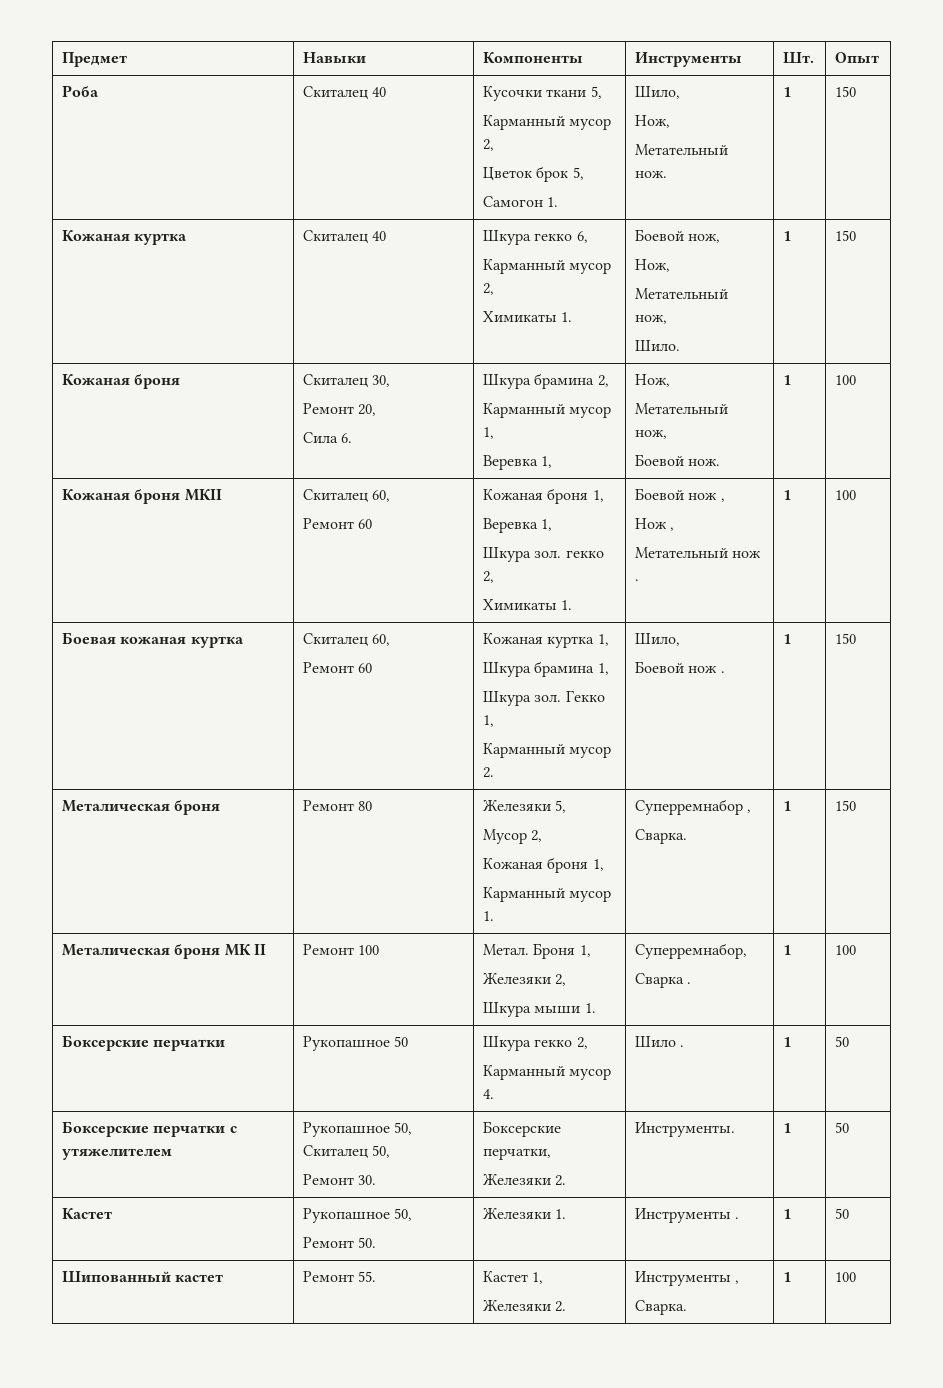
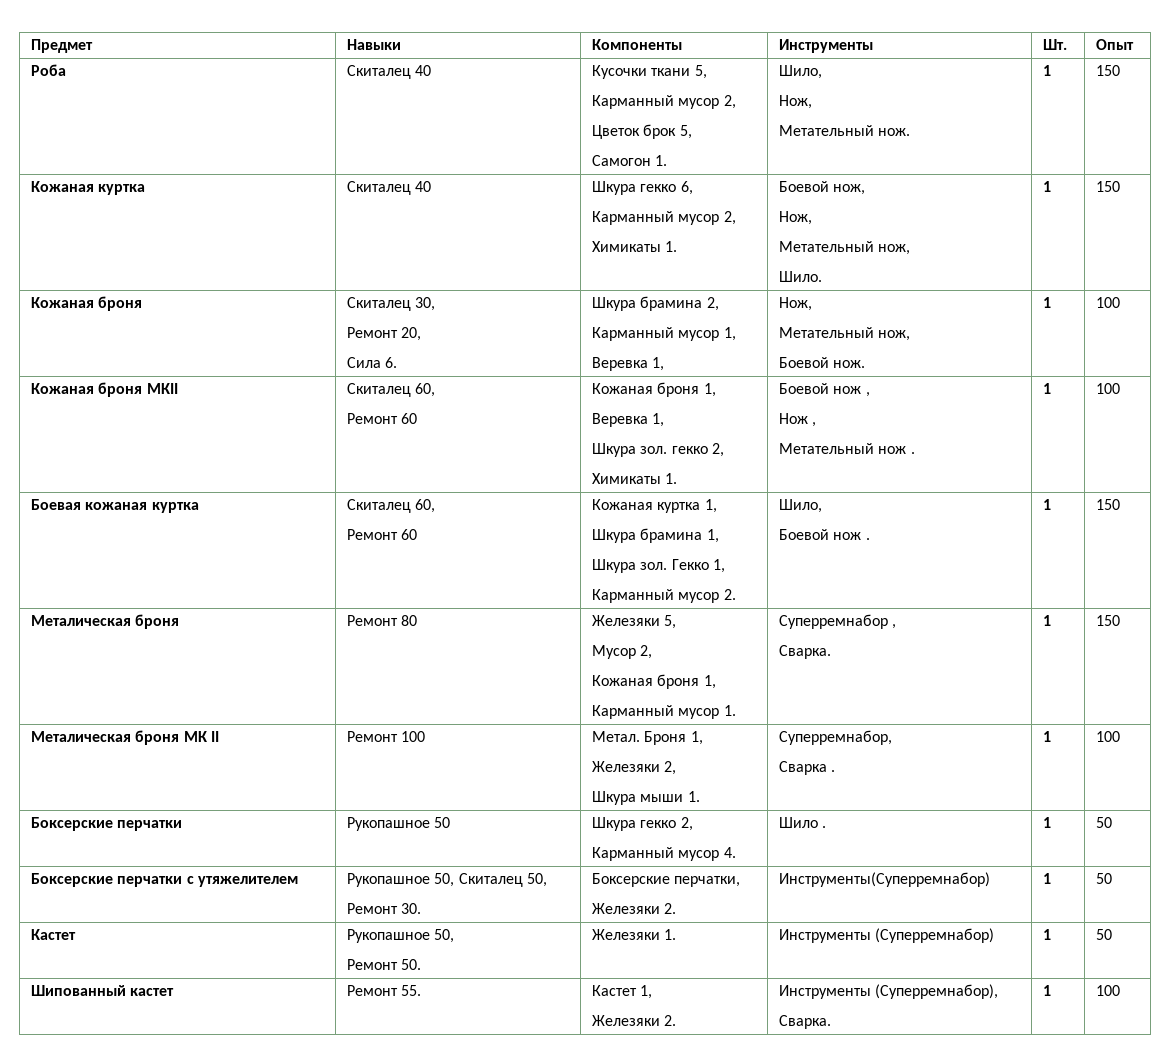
  Боксерские перчатки с утяжелителем | Рукопашное 50, Скиталец 50,
  Ремонт 30. | Боксерские перчатки,
- Железяки 2. | Инструменты. | 1 | 50
+ Железяки 2. | Инструменты(Суперремнабор) | 1 | 50
  Кастет | Рукопашное 50,
- Ремонт 50. | Железяки 1. | Инструменты . | 1 | 50
+ Ремонт 50. | Железяки 1. | Инструменты (Суперремнабор) | 1 | 50
  Шипованный кастет | Ремонт 55. | Кастет 1,
- Железяки 2. | Инструменты ,
+ Железяки 2. | Инструменты (Суперремнабор),

